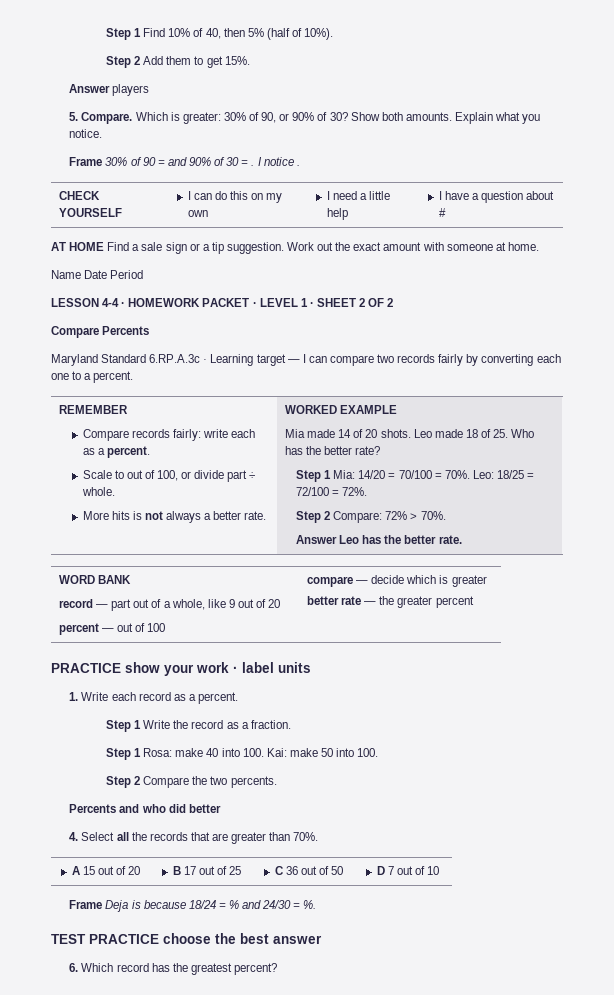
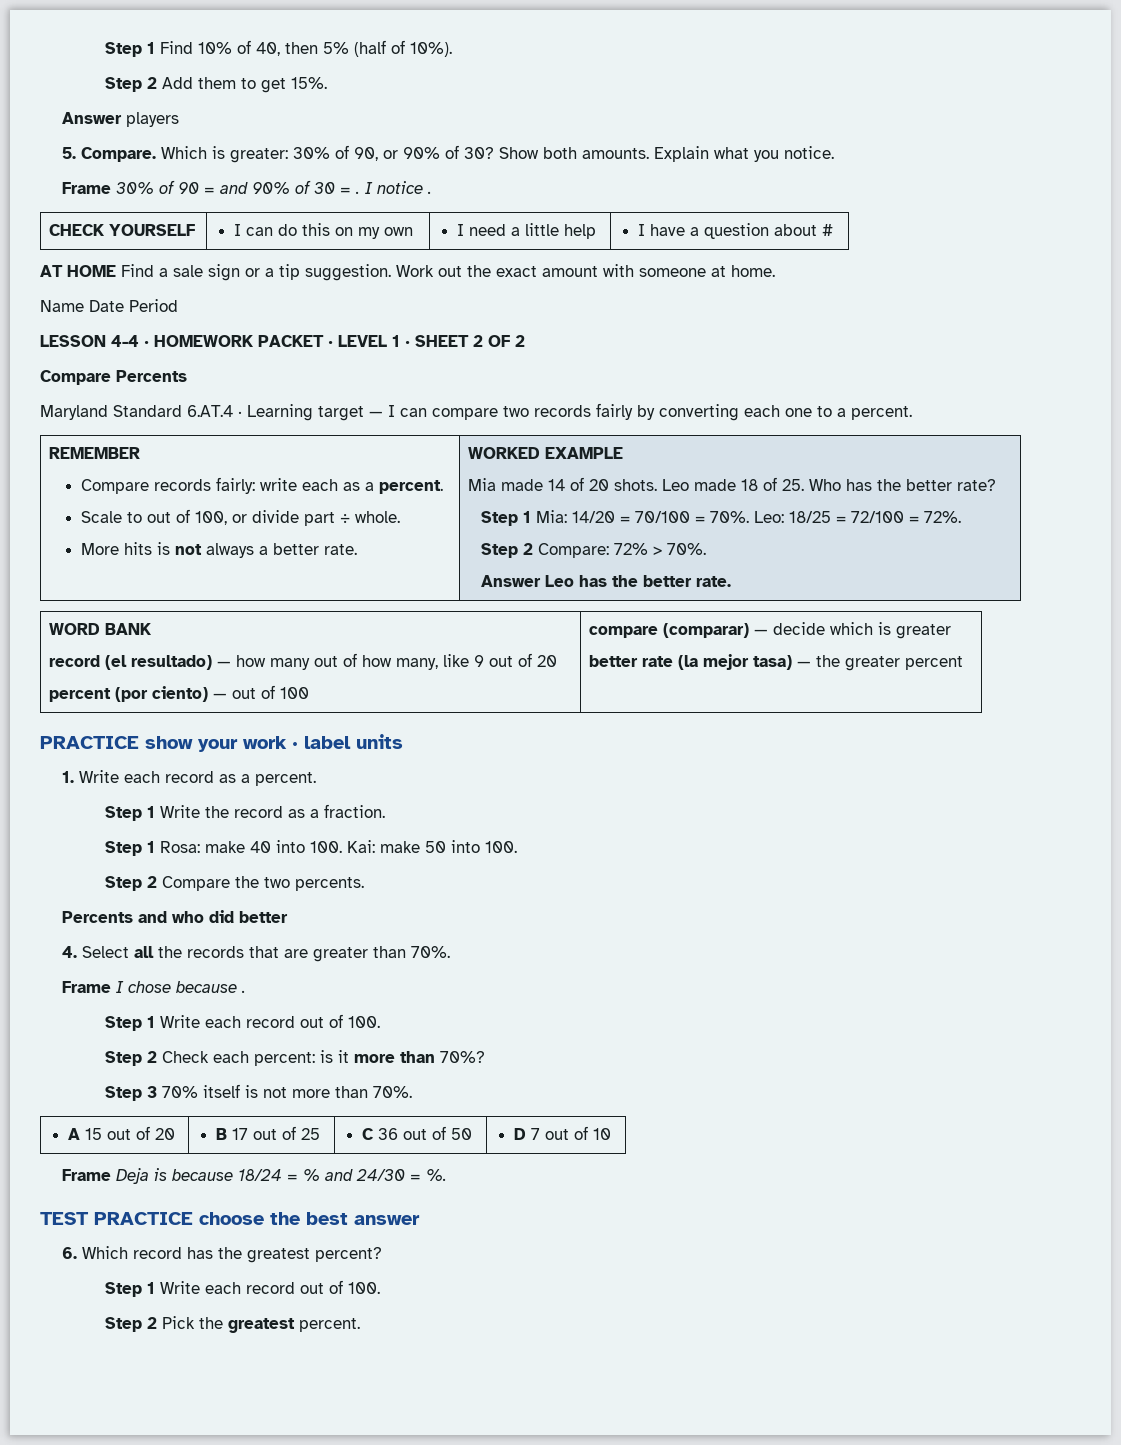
- Maryland Standard 6.RP.A.3c · Learning target — I can compare two records fairly by converting each one to a percent.
+ Maryland Standard 6.AT.4 · Learning target — I can compare two records fairly by converting each one to a percent.
  WORD BANK
- record — part out of a whole, like 9 out of 20
- percent — out of 100 | compare — decide which is greater
- better rate — the greater percent
+ record (el resultado) — how many out of how many, like 9 out of 20
+ percent (por ciento) — out of 100 | compare (comparar) — decide which is greater
+ better rate (la mejor tasa) — the greater percent
+ Frame I chose because .
+ Step 1 Write each record out of 100.
+ Step 2 Check each percent: is it more than 70%?
+ Step 3 70% itself is not more than 70%.
  6. Which record has the greatest percent?
+ Step 1 Write each record out of 100.
+ Step 2 Pick the greatest percent.

